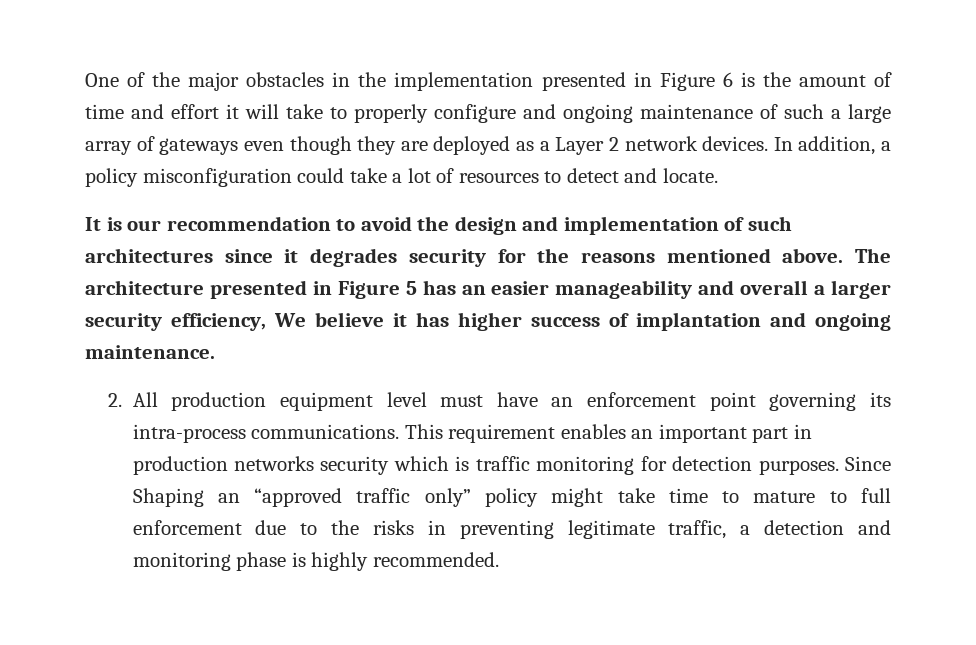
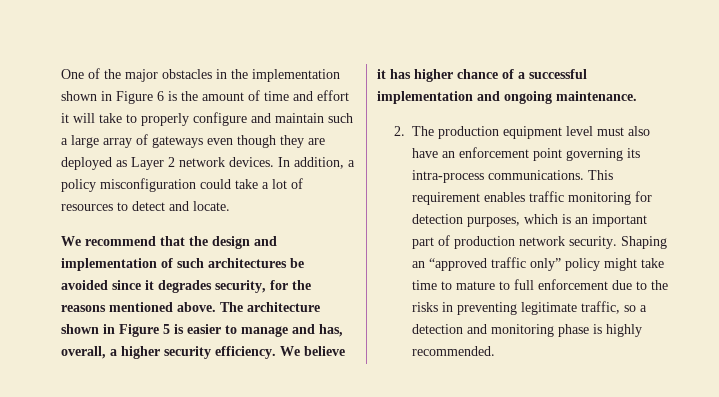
- One of the major obstacles in the implementation presented in Figure 6 is the amount of time and effort it will take to properly configure and ongoing maintenance of such a large array of gateways even though they are deployed as a Layer 2 network devices.
+ One of the major obstacles in the implementation shown in Figure 6 is the amount of time and effort it will take to properly configure and maintain such a large array of gateways even though they are deployed as Layer 2 network devices.
- It is our recommendation to avoid the design and implementation of such architectures since it degrades security for the reasons mentioned above.
+ We recommend that the design and implementation of such architectures be avoided since it degrades security, for the reasons mentioned above.
- The architecture presented in Figure 5 has an easier manageability and overall a larger security efficiency, We believe it has higher success of implantation and ongoing maintenance.
+ The architecture shown in Figure 5 is easier to manage and has, overall, a higher security efficiency. We believe it has higher chance of a successful implementation and ongoing maintenance.
- 2. All production equipment level must have an enforcement point governing its intra-process communications.
+ 2. The production equipment level must also have an enforcement point governing its intra-process communications.
- This requirement enables an important part in production networks security which is traffic monitoring for detection purposes. Since Shaping an “approved traffic only” policy might take time to mature to full enforcement due to the risks in preventing legitimate traffic, a detection and monitoring phase is highly recommended.
+ This requirement enables traffic monitoring for detection purposes, which is an important part of production network security. Shaping an “approved traffic only” policy might take time to mature to full enforcement due to the risks in preventing legitimate traffic, so a detection and monitoring phase is highly recommended.

